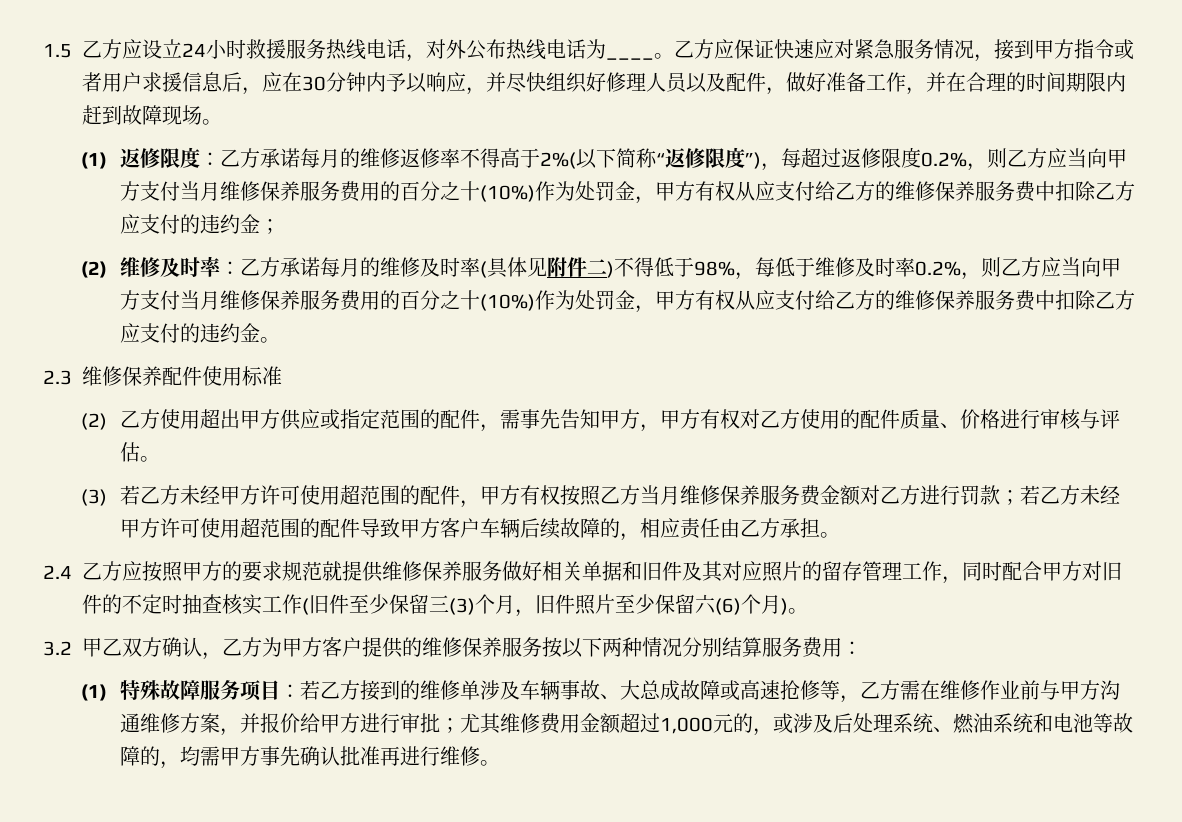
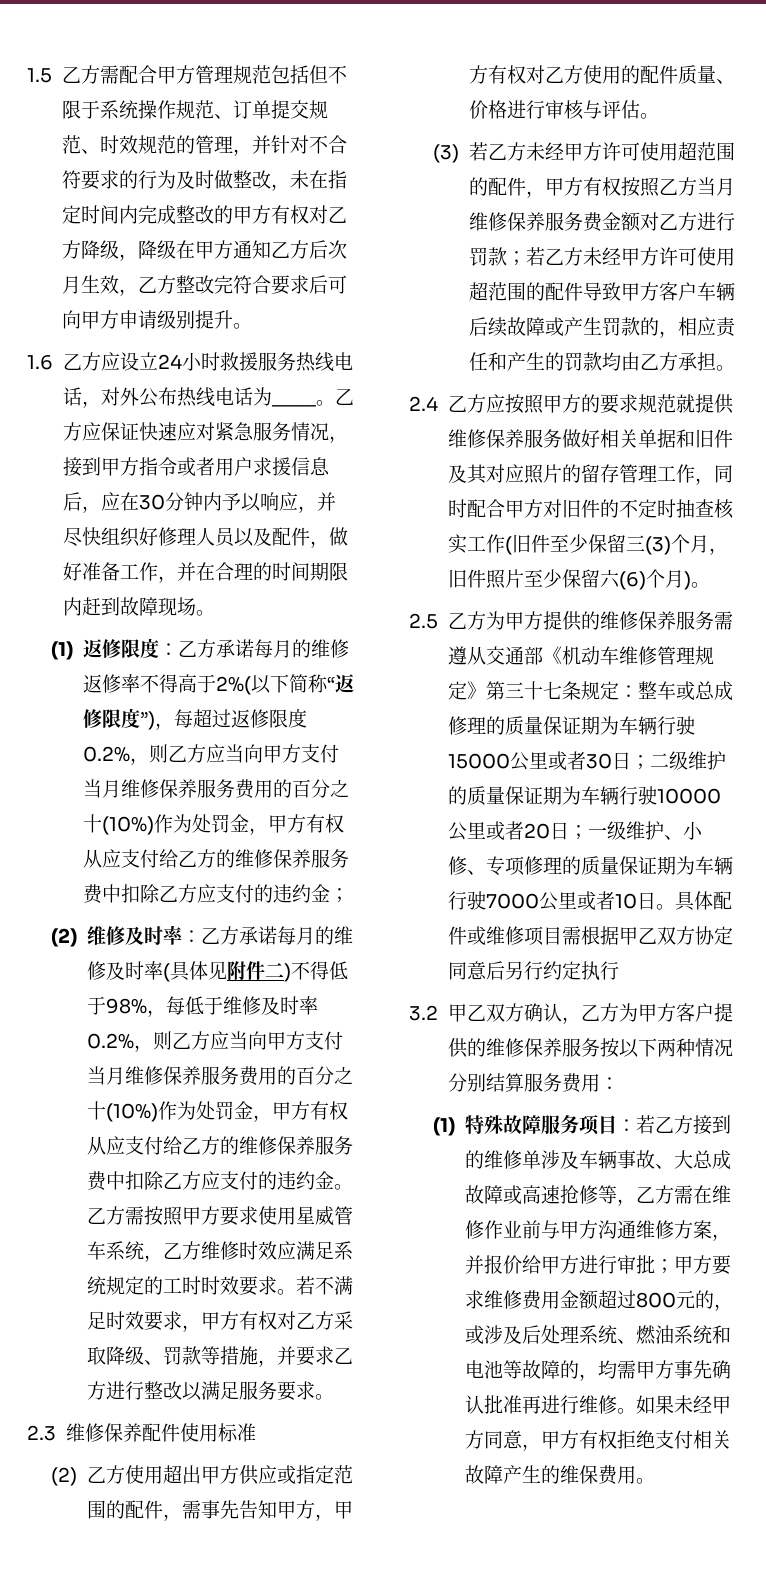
- 1.5乙方应设立24小时救援服务热线电话，对外公布热线电话为____。
+ 1.5乙方需配合甲方管理规范包括但不限于系统操作规范、订单提交规范、时效规范的管理，并针对不合符要求的行为及时做整改，未在指定时间内完成整改的甲方有权对乙方降级，降级在甲方通知乙方后次月生效，乙方整改完符合要求后可向甲方申请级别提升。
+ 1.6乙方应设立24小时救援服务热线电话，对外公布热线电话为____。
+ 乙方需按照甲方要求使用星威管车系统，乙方维修时效应满足系统规定的工时时效要求。若不满足时效要求，甲方有权对乙方采取降级、罚款等措施，并要求乙方进行整改以满足服务要求。
- (3)若乙方未经甲方许可使用超范围的配件，甲方有权按照乙方当月维修保养服务费金额对乙方进行罚款；若乙方未经甲方许可使用超范围的配件导致甲方客户车辆后续故障的，相应责任由乙方承担。
+ (3)若乙方未经甲方许可使用超范围的配件，甲方有权按照乙方当月维修保养服务费金额对乙方进行罚款；若乙方未经甲方许可使用超范围的配件导致甲方客户车辆后续故障或产生罚款的，相应责任和产生的罚款均由乙方承担。
+ 2.5乙方为甲方提供的维修保养服务需遵从交通部《机动车维修管理规定》第三十七条规定：整车或总成修理的质量保证期为车辆行驶15000公里或者30日；二级维护的质量保证期为车辆行驶10000公里或者20日；一级维护、小修、专项修理的质量保证期为车辆行驶7000公里或者10日。具体配件或维修项目需根据甲乙双方协定同意后另行约定执行
- (1)特殊故障服务项目：若乙方接到的维修单涉及车辆事故、大总成故障或高速抢修等，乙方需在维修作业前与甲方沟通维修方案，并报价给甲方进行审批；尤其维修费用金额超过1,000元的，或涉及后处理系统、燃油系统和电池等故障的，均需甲方事先确认批准再进行维修。
+ (1)特殊故障服务项目：若乙方接到的维修单涉及车辆事故、大总成故障或高速抢修等，乙方需在维修作业前与甲方沟通维修方案，并报价给甲方进行审批；甲方要求维修费用金额超过800元的，或涉及后处理系统、燃油系统和电池等故障的，均需甲方事先确认批准再进行维修。
+ 如果未经甲方同意，甲方有权拒绝支付相关故障产生的维保费用。

